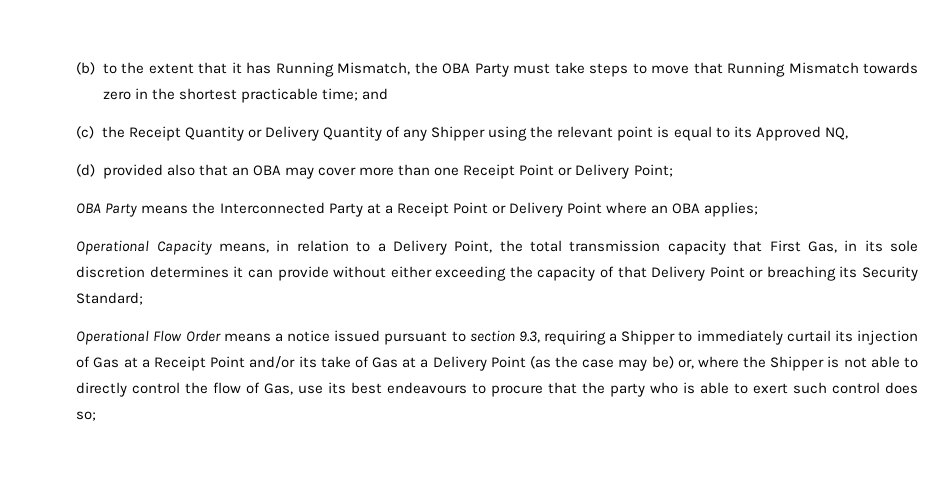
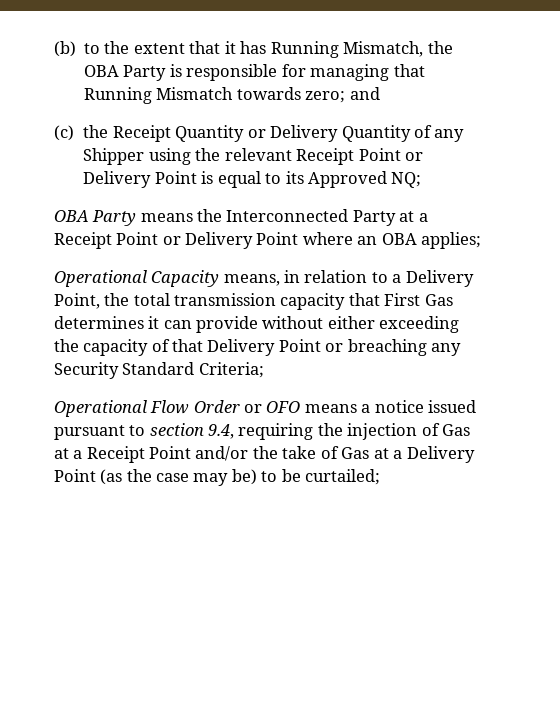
- (b) to the extent that it has Running Mismatch, the OBA Party must take steps to move that Running Mismatch towards zero in the shortest practicable time; and
+ (b) to the extent that it has Running Mismatch, the OBA Party is responsible for managing that Running Mismatch towards zero; and
- (c) the Receipt Quantity or Delivery Quantity of any Shipper using the relevant point is equal to its Approved NQ,
- (d) provided also that an OBA may cover more than one Receipt Point or Delivery Point;
+ (c) the Receipt Quantity or Delivery Quantity of any Shipper using the relevant Receipt Point or Delivery Point is equal to its Approved NQ;
- Operational Capacity means, in relation to a Delivery Point, the total transmission capacity that First Gas, in its sole discretion determines it can provide without either exceeding the capacity of that Delivery Point or breaching its Security Standard;
+ Operational Capacity means, in relation to a Delivery Point, the total transmission capacity that First Gas determines it can provide without either exceeding the capacity of that Delivery Point or breaching any Security Standard Criteria;
- Operational Flow Order means a notice issued pursuant to section 9.3, requiring a Shipper to immediately curtail its injection of Gas at a Receipt Point and/or its take of Gas at a Delivery Point (as the case may be) or, where the Shipper is not able to directly control the flow of Gas, use its best endeavours to procure that the party who is able to exert such control does so;
+ Operational Flow Order or OFO means a notice issued pursuant to section 9.4, requiring the injection of Gas at a Receipt Point and/or the take of Gas at a Delivery Point (as the case may be) to be curtailed;

